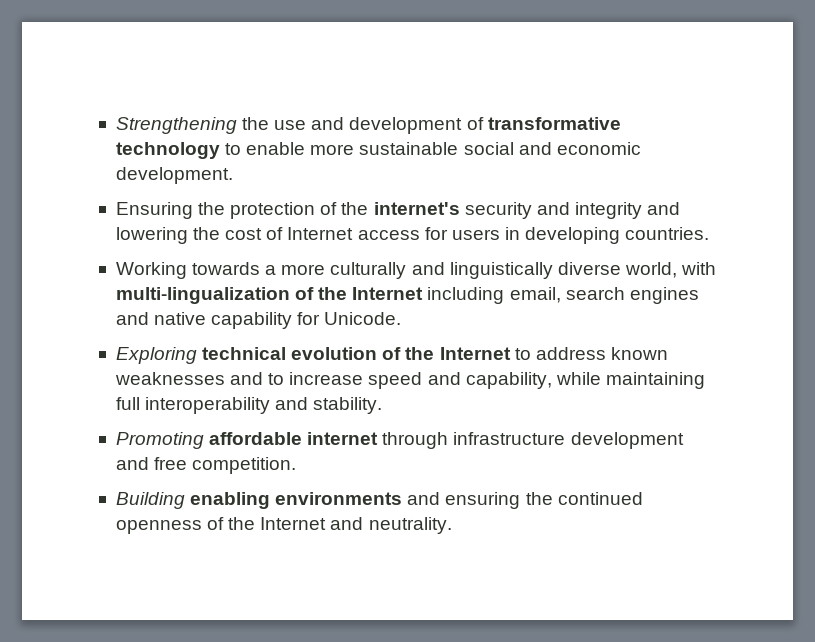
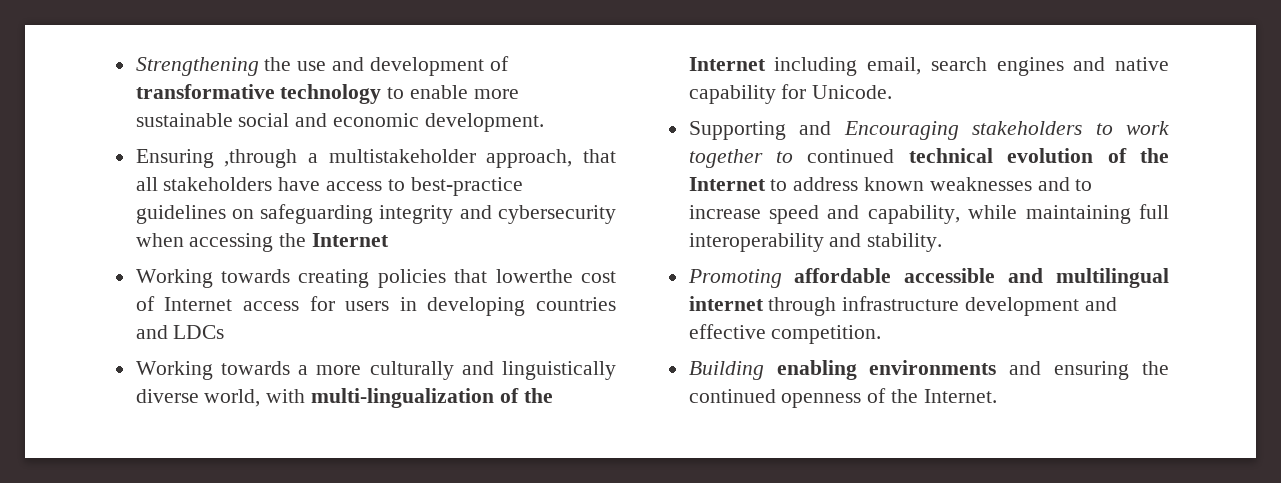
- Ensuring the protection of the internet's security and integrity and lowering the cost of Internet access for users in developing countries.
+ Ensuring ,through a multistakeholder approach, that all stakeholders have access to best-practice guidelines on safeguarding integrity and cybersecurity when accessing the Internet
+ Working towards creating policies that lowerthe cost of Internet access for users in developing countries and LDCs
- Exploring technical evolution of the Internet to address known weaknesses and to increase speed and capability, while maintaining full interoperability and stability.
+ Supporting and Encouraging stakeholders to work together to continued technical evolution of the Internet to address known weaknesses and to increase speed and capability, while maintaining full interoperability and stability.
- Promoting affordable internet through infrastructure development and free competition.
+ Promoting affordable accessible and multilingual internet through infrastructure development and effective competition.
- Building enabling environments and ensuring the continued openness of the Internet and neutrality.
+ Building enabling environments and ensuring the continued openness of the Internet.

